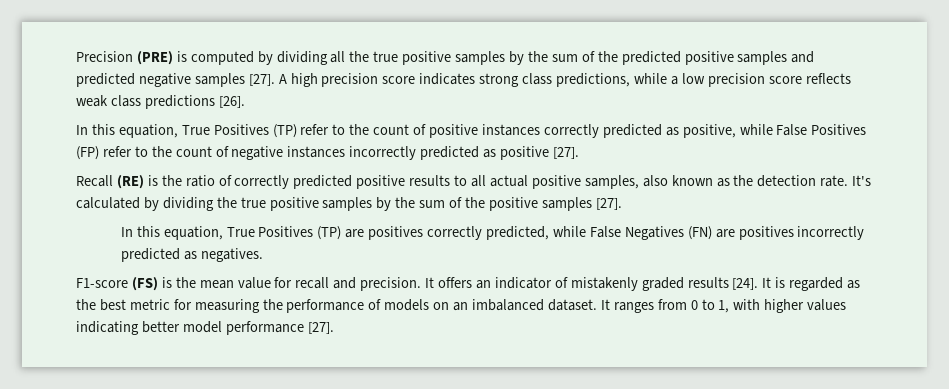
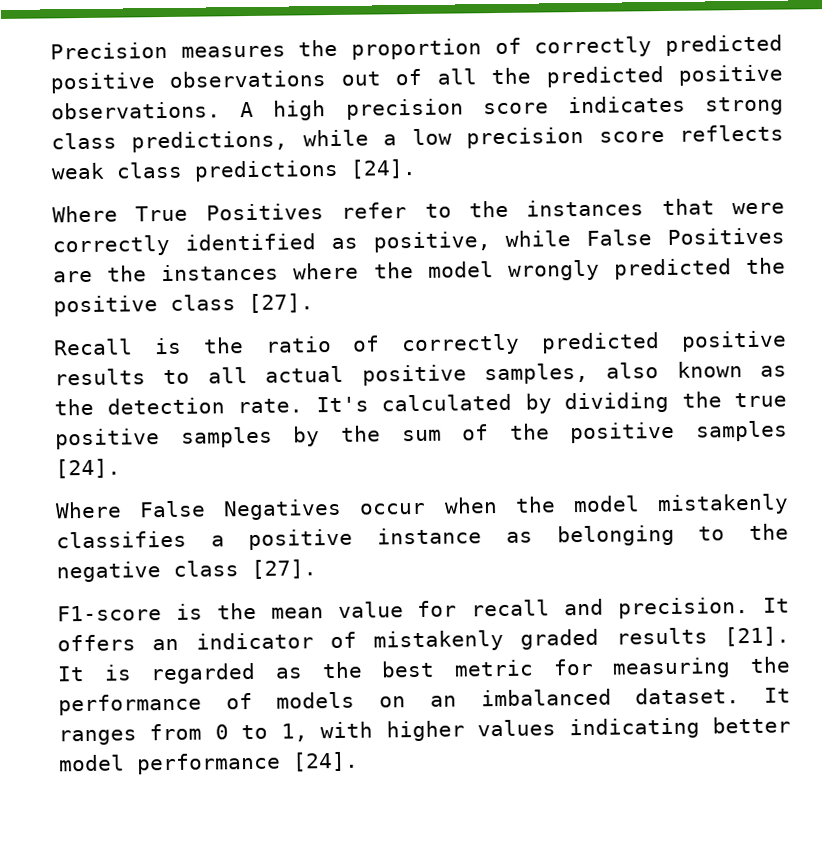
- Precision (PRE) is computed by dividing all the true positive samples by the sum of the predicted positive samples and predicted negative samples [27].
+ Precision measures the proportion of correctly predicted positive observations out of all the predicted positive observations.
- A high precision score indicates strong class predictions, while a low precision score reflects weak class predictions [26].
- In this equation, True Positives (TP) refer to the count of positive instances correctly predicted as positive, while False Positives (FP) refer to the count of negative instances incorrectly predicted as positive [27].
+ A high precision score indicates strong class predictions, while a low precision score reflects weak class predictions [24].
+ Where True Positives refer to the instances that were correctly identified as positive, while False Positives are the instances where the model wrongly predicted the positive class [27].
- Recall (RE) is the ratio of correctly predicted positive results to all actual positive samples, also known as the detection rate.
+ Recall is the ratio of correctly predicted positive results to all actual positive samples, also known as the detection rate.
- It's calculated by dividing the true positive samples by the sum of the positive samples [27].
- In this equation, True Positives (TP) are positives correctly predicted, while False Negatives (FN) are positives incorrectly predicted as negatives.
+ It's calculated by dividing the true positive samples by the sum of the positive samples [24].
+ Where False Negatives occur when the model mistakenly classifies a positive instance as belonging to the negative class [27].
- F1-score (FS) is the mean value for recall and precision.
+ F1-score is the mean value for recall and precision.
- It offers an indicator of mistakenly graded results [24].
+ It offers an indicator of mistakenly graded results [21].
- It ranges from 0 to 1, with higher values indicating better model performance [27].
+ It ranges from 0 to 1, with higher values indicating better model performance [24].

